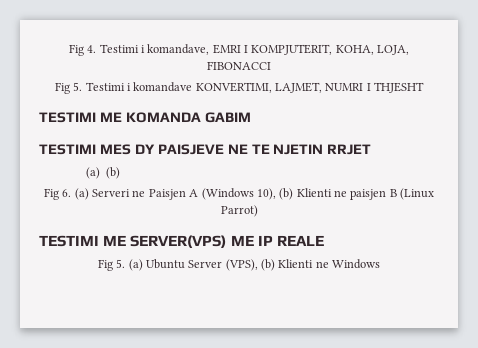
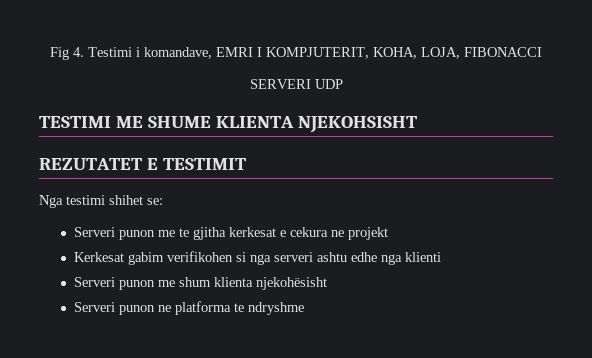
- Fig 5. Testimi i komandave KONVERTIMI, LAJMET, NUMRI I THJESHT
- TESTIMI ME KOMANDA GABIM
- TESTIMI MES DY PAISJEVE NE TE NJETIN RRJET
- (a) (b)
- Fig 6. (a) Serveri ne Paisjen A (Windows 10), (b) Klienti ne paisjen B (Linux Parrot)
- TESTIMI ME SERVER(VPS) ME IP REALE
- Fig 5. (a) Ubuntu Server (VPS), (b) Klienti ne Windows
+ SERVERI UDP
+ TESTIMI ME SHUME KLIENTA NJEKOHSISHT
+ REZUTATET E TESTIMIT
+ Nga testimi shihet se:
+ Serveri punon me te gjitha kerkesat e cekura ne projekt
+ Kerkesat gabim verifikohen si nga serveri ashtu edhe nga klienti
+ Serveri punon me shum klienta njekohësisht
+ Serveri punon ne platforma te ndryshme

